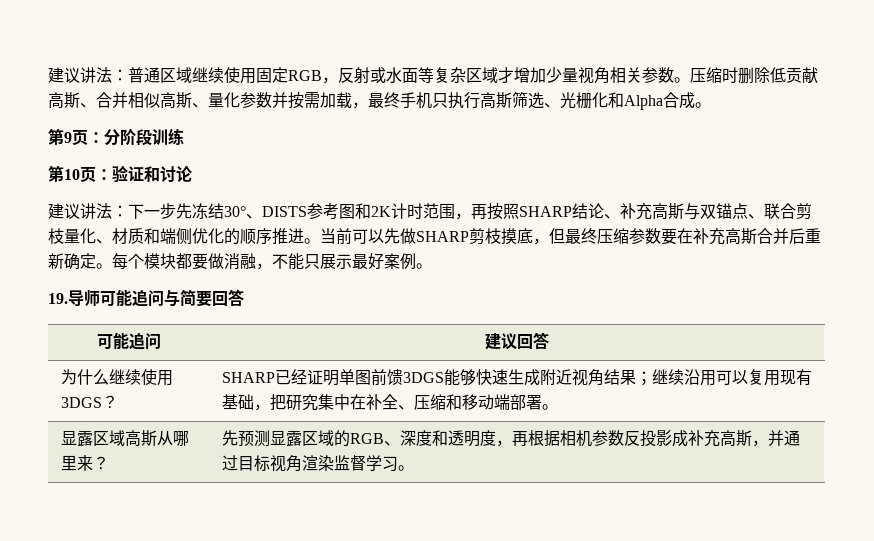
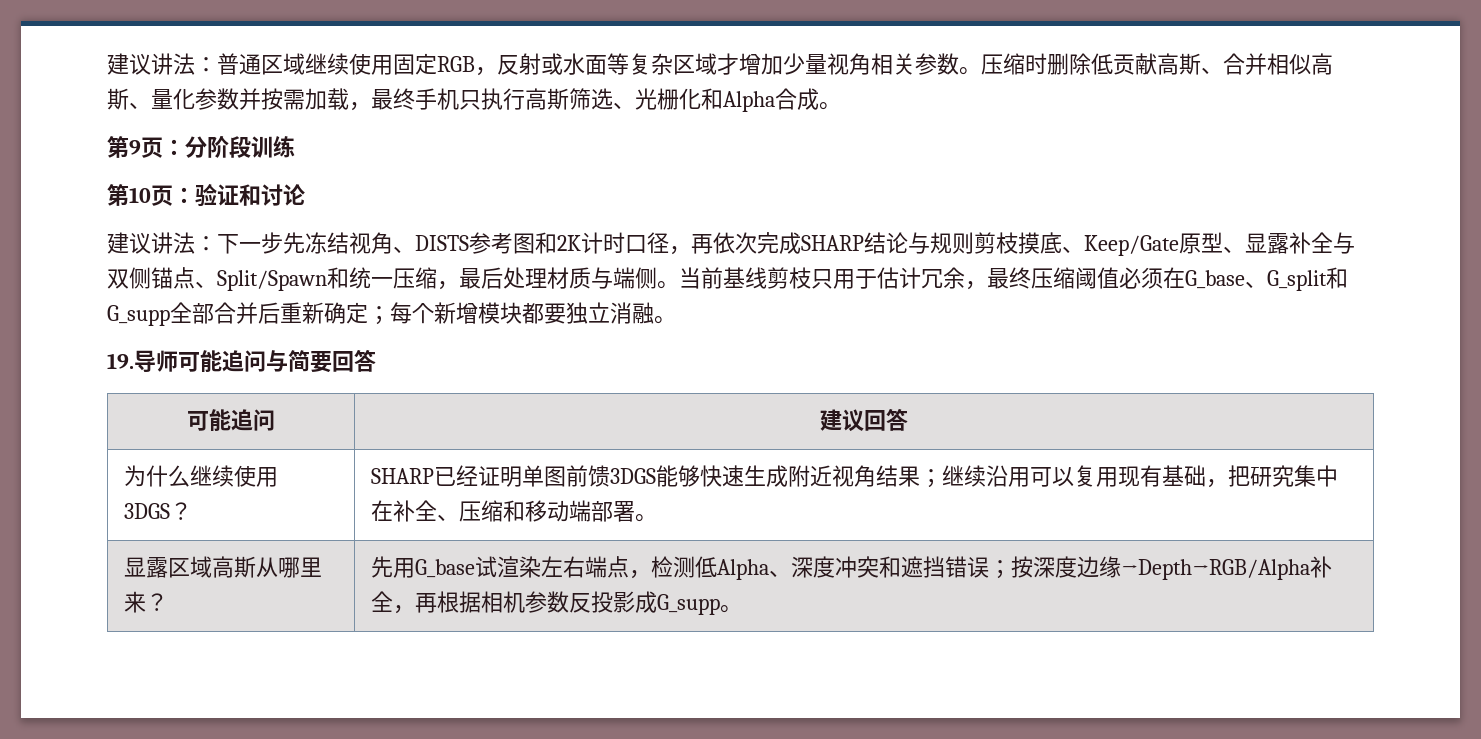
- 建议讲法：下一步先冻结30°、DISTS参考图和2K计时范围，再按照SHARP结论、补充高斯与双锚点、联合剪枝量化、材质和端侧优化的顺序推进。当前可以先做SHARP剪枝摸底，但最终压缩参数要在补充高斯合并后重新确定。每个模块都要做消融，不能只展示最好案例。
+ 建议讲法：下一步先冻结视角、DISTS参考图和2K计时口径，再依次完成SHARP结论与规则剪枝摸底、Keep/Gate原型、显露补全与双侧锚点、Split/Spawn和统一压缩，最后处理材质与端侧。当前基线剪枝只用于估计冗余，最终压缩阈值必须在G_base、G_split和G_supp全部合并后重新确定；每个新增模块都要独立消融。
- 显露区域高斯从哪里来？ | 先预测显露区域的RGB、深度和透明度，再根据相机参数反投影成补充高斯，并通过目标视角渲染监督学习。
+ 显露区域高斯从哪里来？ | 先用G_base试渲染左右端点，检测低Alpha、深度冲突和遮挡错误；按深度边缘→Depth→RGB/Alpha补全，再根据相机参数反投影成G_supp。

